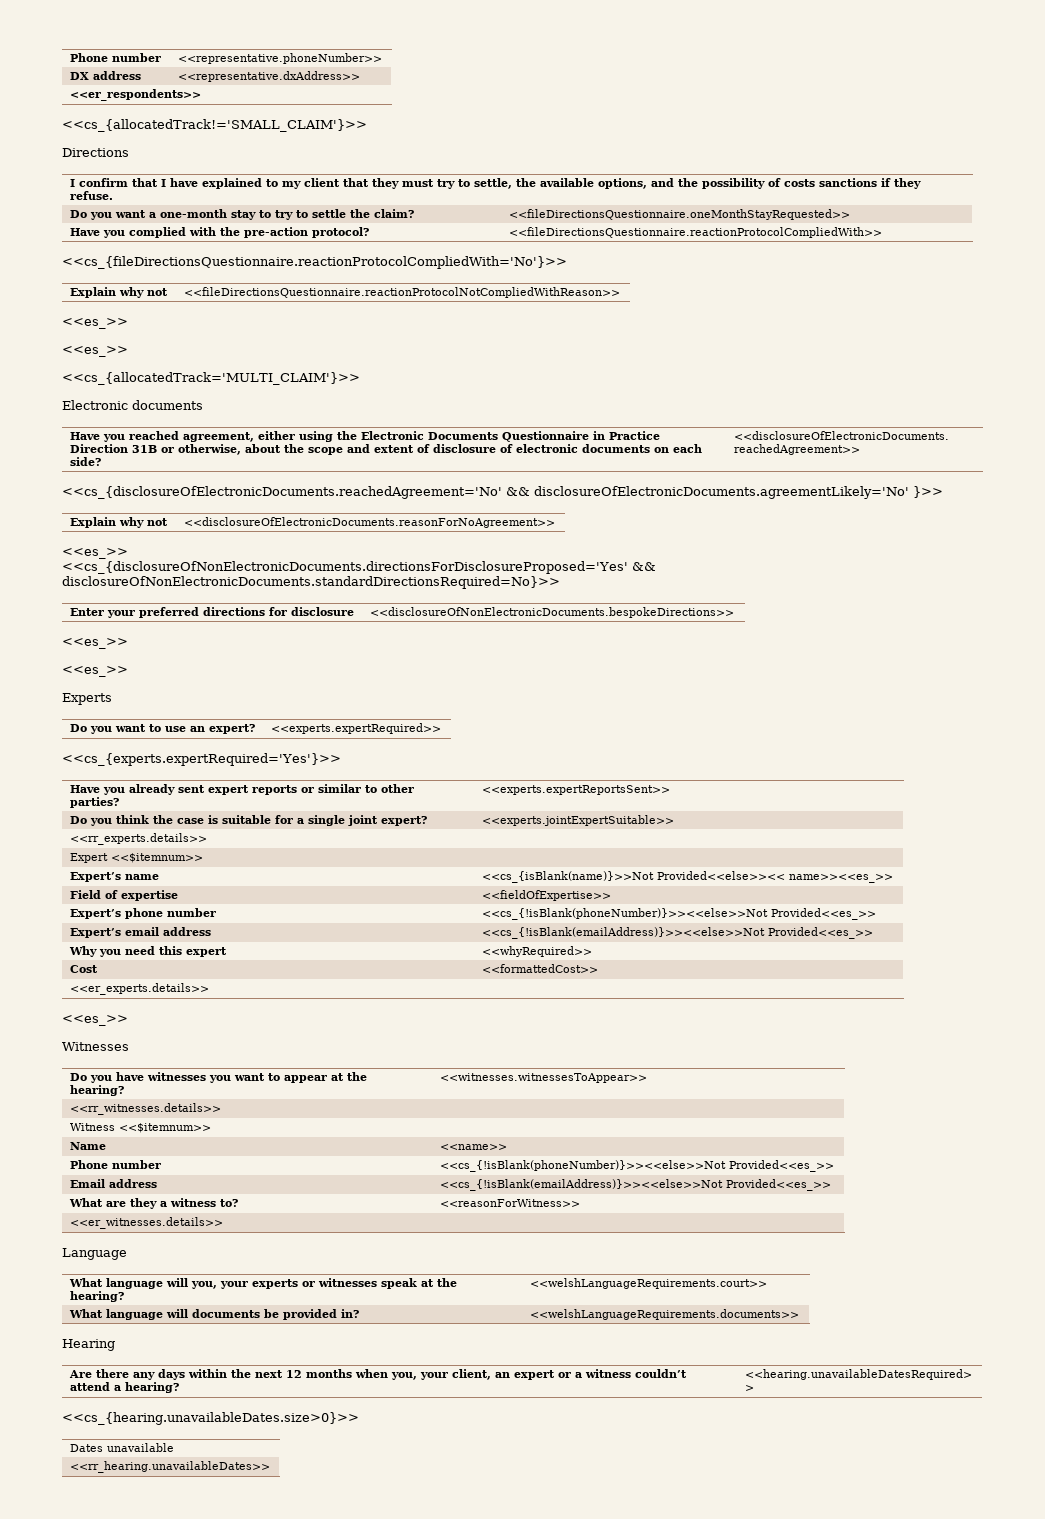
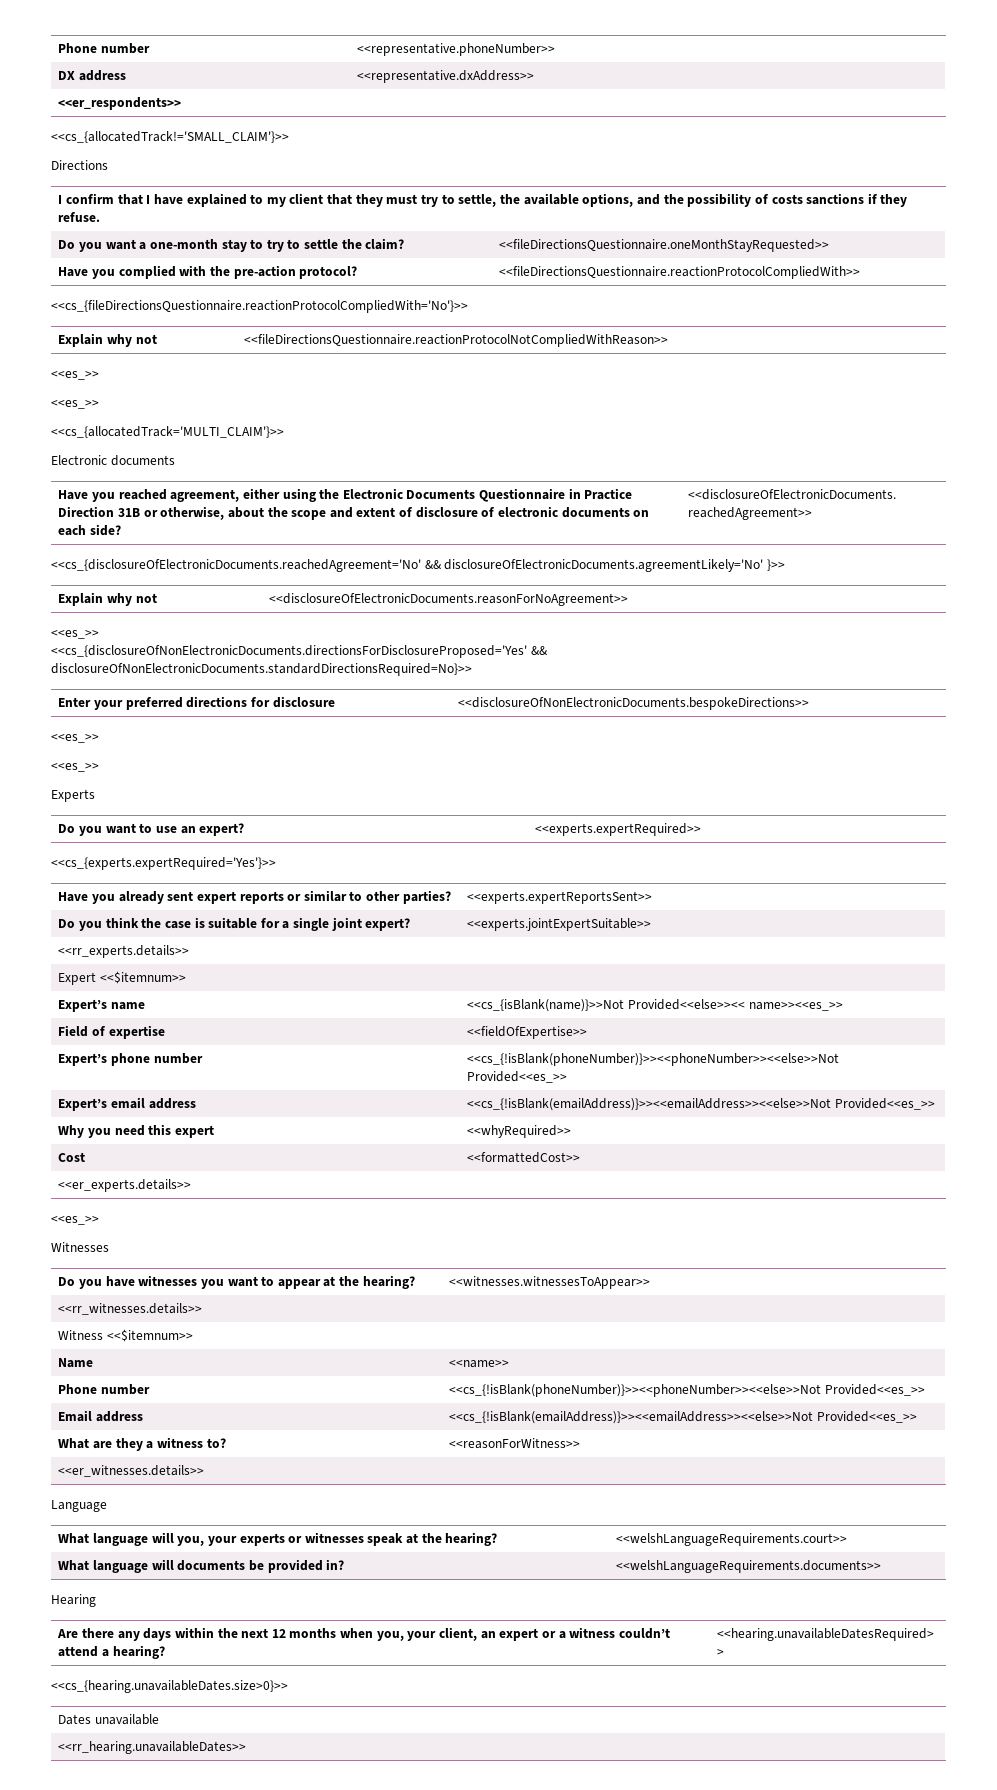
- Expert’s phone number | <<cs_{!isBlank(phoneNumber)}>><<else>>Not Provided<<es_>>
+ Expert’s phone number | <<cs_{!isBlank(phoneNumber)}>><<phoneNumber>><<else>>Not Provided<<es_>>
- Expert’s email address | <<cs_{!isBlank(emailAddress)}>><<else>>Not Provided<<es_>>
+ Expert’s email address | <<cs_{!isBlank(emailAddress)}>><<emailAddress>><<else>>Not Provided<<es_>>
- Phone number | <<cs_{!isBlank(phoneNumber)}>><<else>>Not Provided<<es_>>
+ Phone number | <<cs_{!isBlank(phoneNumber)}>><<phoneNumber>><<else>>Not Provided<<es_>>
- Email address | <<cs_{!isBlank(emailAddress)}>><<else>>Not Provided<<es_>>
+ Email address | <<cs_{!isBlank(emailAddress)}>><<emailAddress>><<else>>Not Provided<<es_>>

